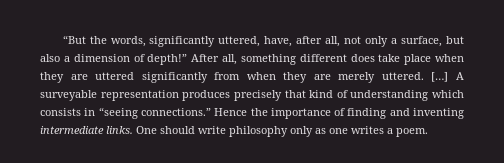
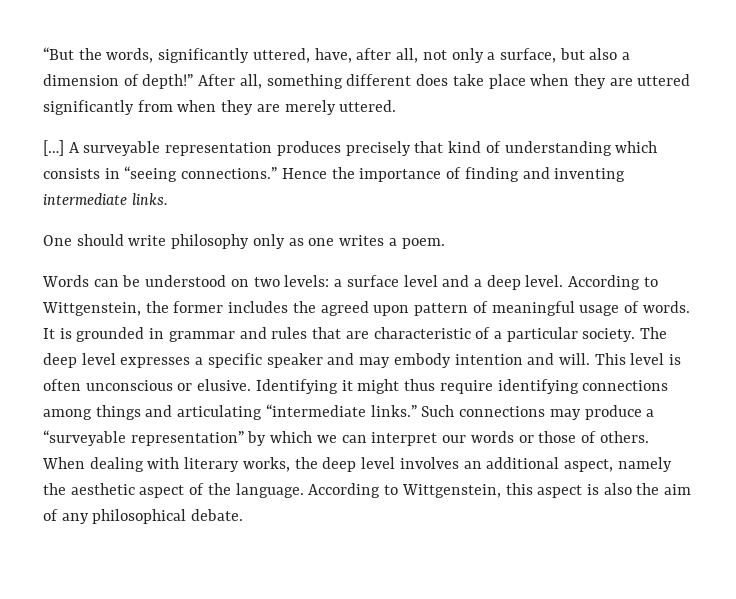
- After all, something different does take place when they are uttered significantly from when they are merely uttered. […]
+ After all, something different does take place when they are uttered significantly from when they are merely uttered.
+ […]
- Hence the importance of finding and inventing intermediate links. One should write philosophy only as one writes a poem.
+ Hence the importance of finding and inventing intermediate links.
+ One should write philosophy only as one writes a poem.
+ Words can be understood on two levels: a surface level and a deep level. According to Wittgenstein, the former includes the agreed upon pattern of meaningful usage of words. It is grounded in grammar and rules that are characteristic of a particular society. The deep level expresses a specific speaker and may embody intention and will. This level is often unconscious or elusive. Identifying it might thus require identifying connections among things and articulating “intermediate links.” Such connections may produce a “surveyable representation” by which we can interpret our words or those of others. When dealing with literary works, the deep level involves an additional aspect, namely the aesthetic aspect of the language. According to Wittgenstein, this aspect is also the aim of any philosophical debate.

